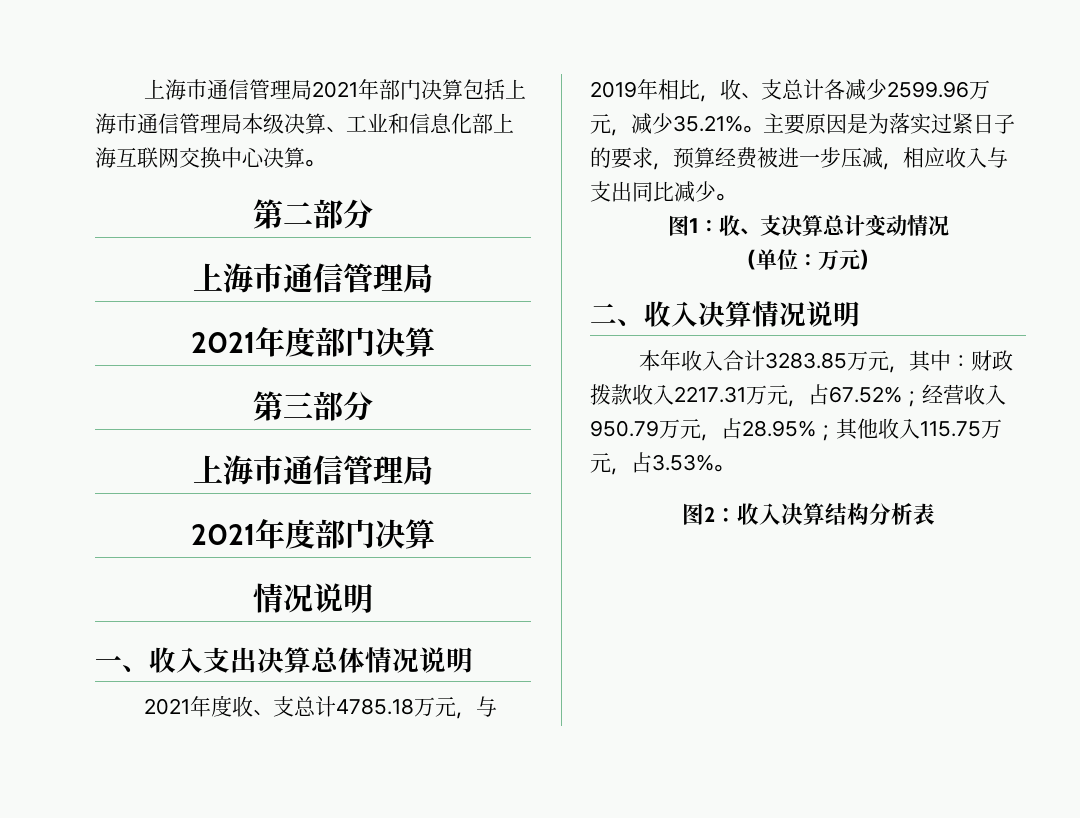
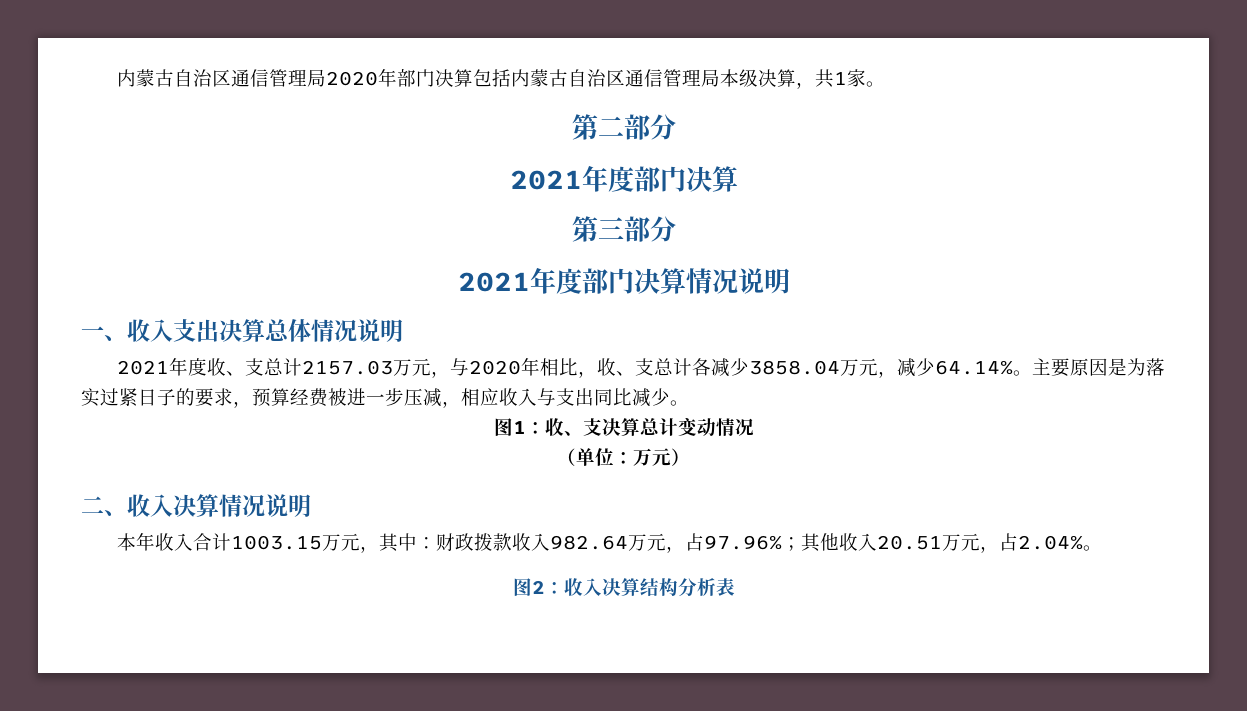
- 上海市通信管理局2021年部门决算包括上海市通信管理局本级决算、工业和信息化部上海互联网交换中心决算。
+ 内蒙古自治区通信管理局2020年部门决算包括内蒙古自治区通信管理局本级决算，共1家。
  第二部分
- 上海市通信管理局
  第三部分
- 上海市通信管理局
- 2021年度部门决算
- 情况说明
+ 2021年度部门决算情况说明
- 2021年度收、支总计4785.18万元，与2019年相比，收、支总计各减少2599.96万元，减少35.21%。
+ 2021年度收、支总计2157.03万元，与2020年相比，收、支总计各减少3858.04万元，减少64.14%。
- 本年收入合计3283.85万元，其中：财政拨款收入2217.31万元，占67.52%；经营收入950.79万元，占28.95%；其他收入115.75万元，占3.53%。
+ 本年收入合计1003.15万元，其中：财政拨款收入982.64万元，占97.96%；其他收入20.51万元，占2.04%。

